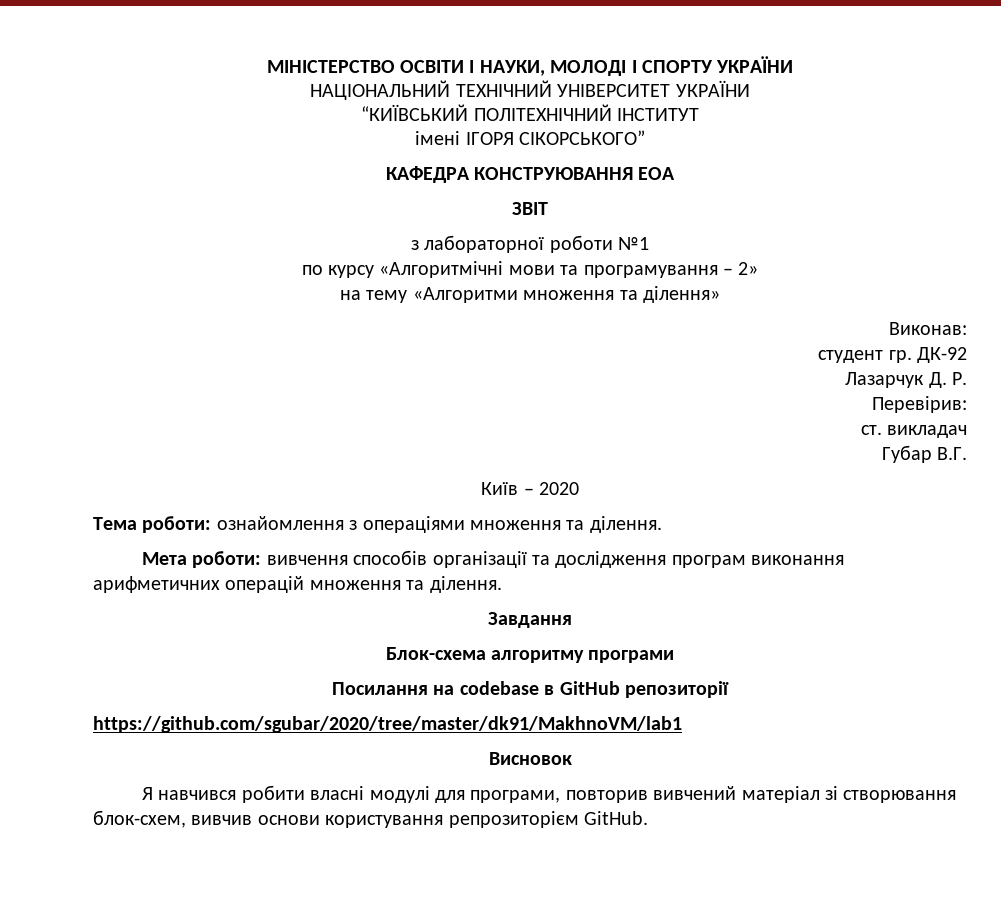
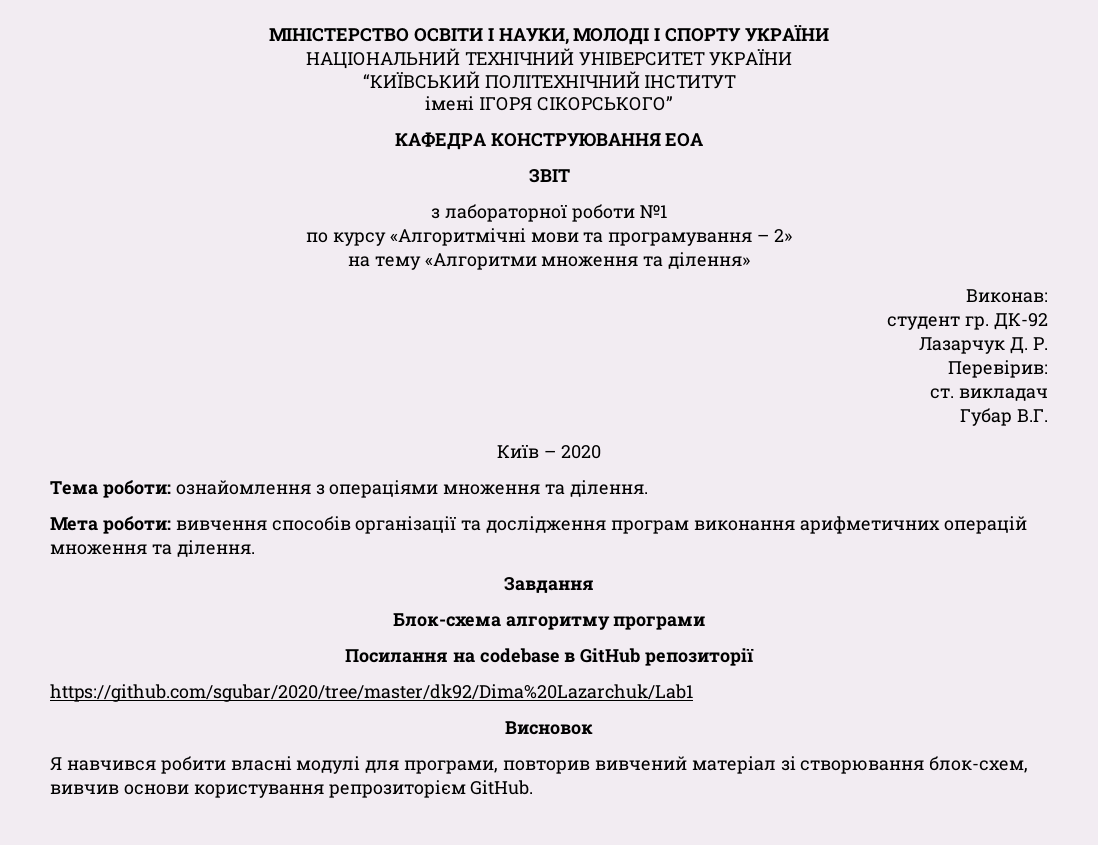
- https://github.com/sgubar/2020/tree/master/dk91/MakhnoVM/lab1
+ https://github.com/sgubar/2020/tree/master/dk92/Dima%20Lazarchuk/Lab1

